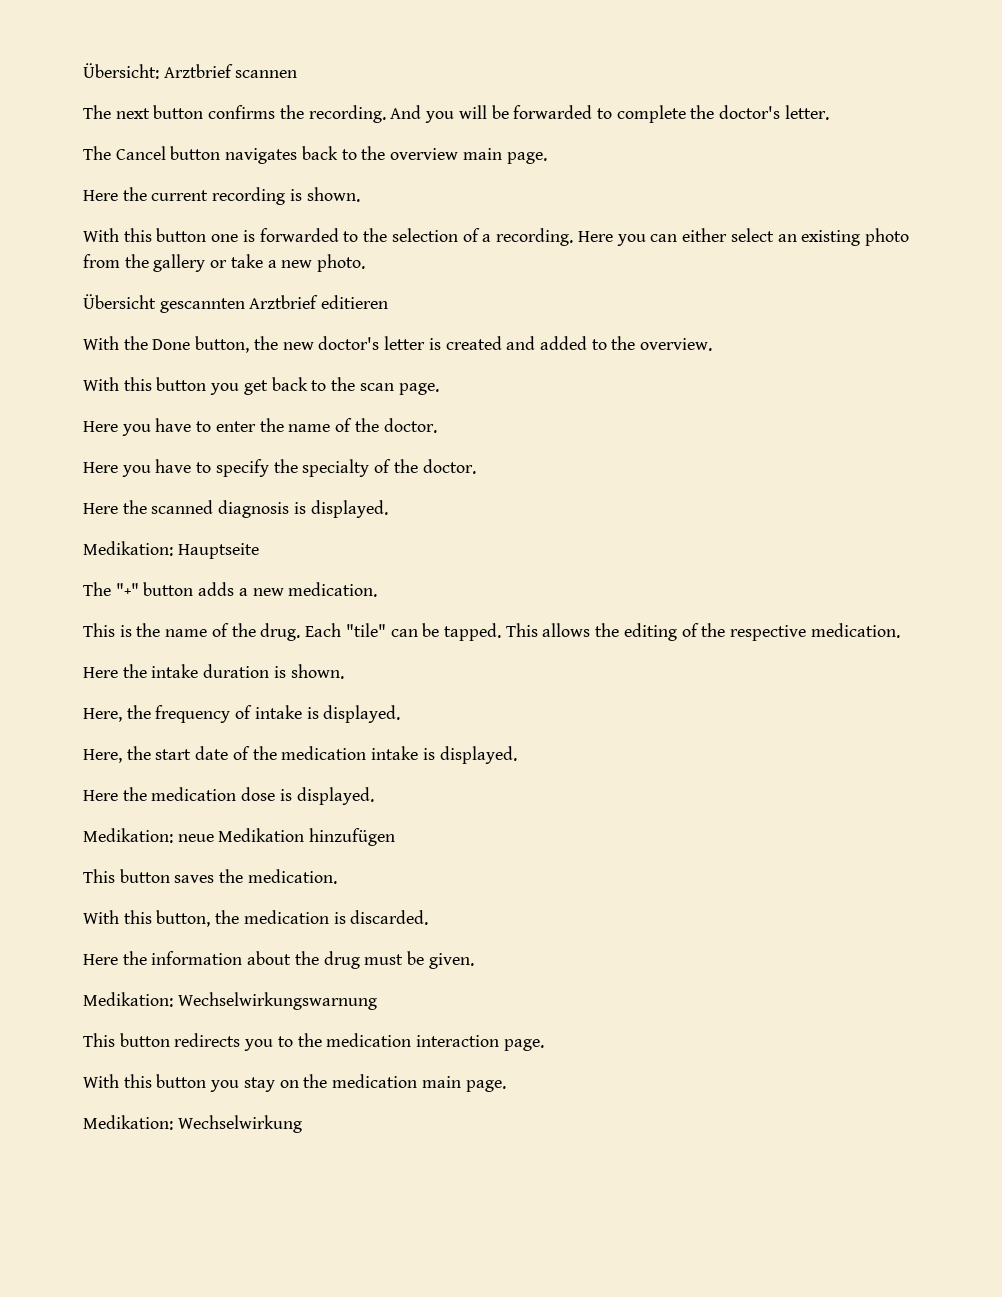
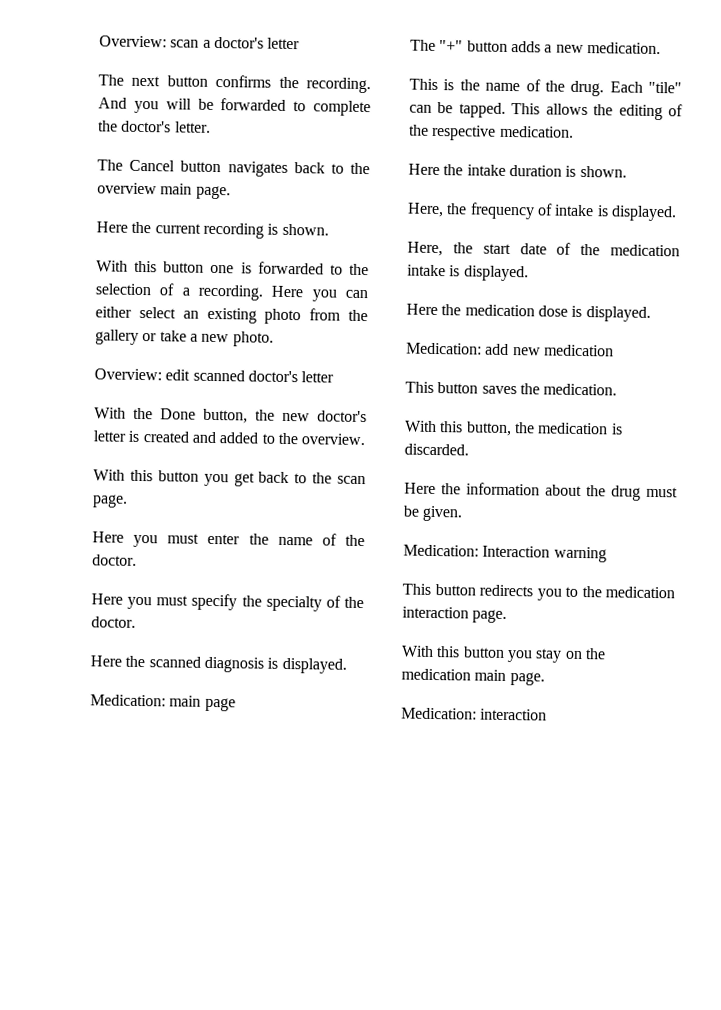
- Übersicht: Arztbrief scannen
+ Overview: scan a doctor's letter
- Übersicht gescannten Arztbrief editieren
+ Overview: edit scanned doctor's letter
- Here you have to enter the name of the doctor.
+ Here you must enter the name of the doctor.
- Here you have to specify the specialty of the doctor.
+ Here you must specify the specialty of the doctor.
- Medikation: Hauptseite
+ Medication: main page
- Medikation: neue Medikation hinzufügen
+ Medication: add new medication
- Medikation: Wechselwirkungswarnung
+ Medication: Interaction warning
- Medikation: Wechselwirkung
+ Medication: interaction

